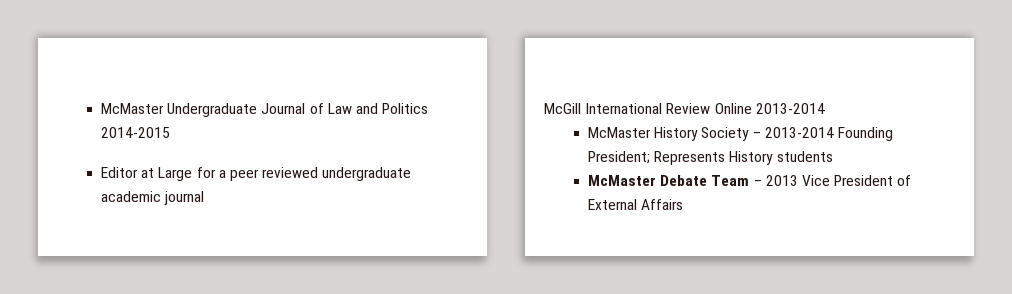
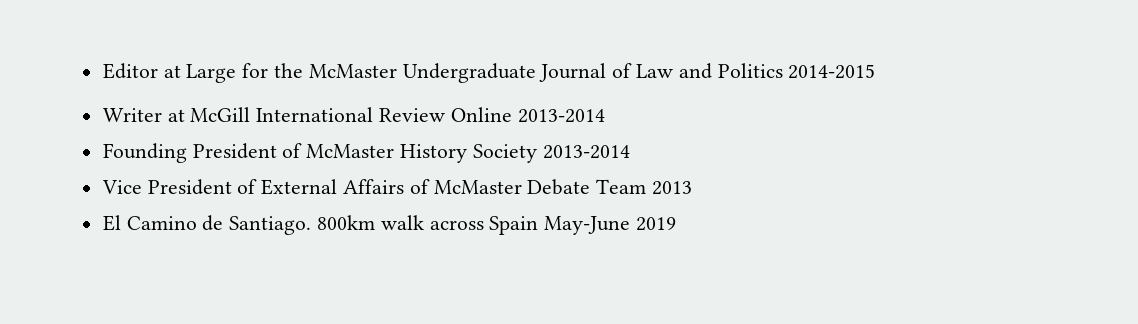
- McMaster Undergraduate Journal of Law and Politics 2014-2015
+ Editor at Large for the McMaster Undergraduate Journal of Law and Politics 2014-2015
- Editor at Large for a peer reviewed undergraduate academic journal
- McGill International Review Online 2013-2014
+ Writer at McGill International Review Online 2013-2014
- McMaster History Society – 2013-2014 Founding President; Represents History students
- McMaster Debate Team – 2013 Vice President of External Affairs
+ Founding President of McMaster History Society 2013-2014
+ Vice President of External Affairs of McMaster Debate Team 2013
+ El Camino de Santiago. 800km walk across Spain May-June 2019

